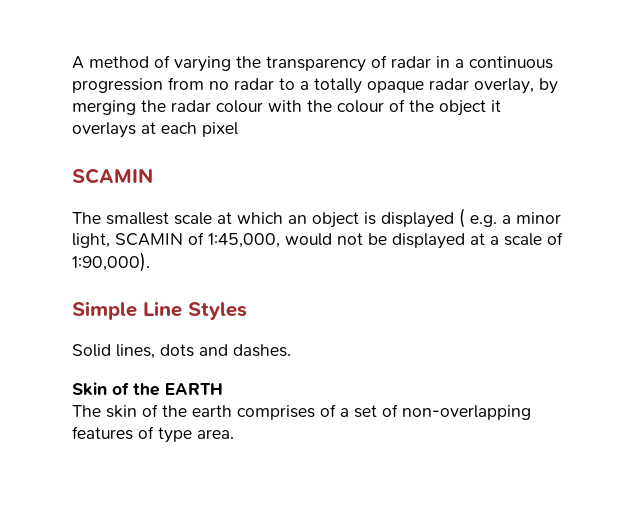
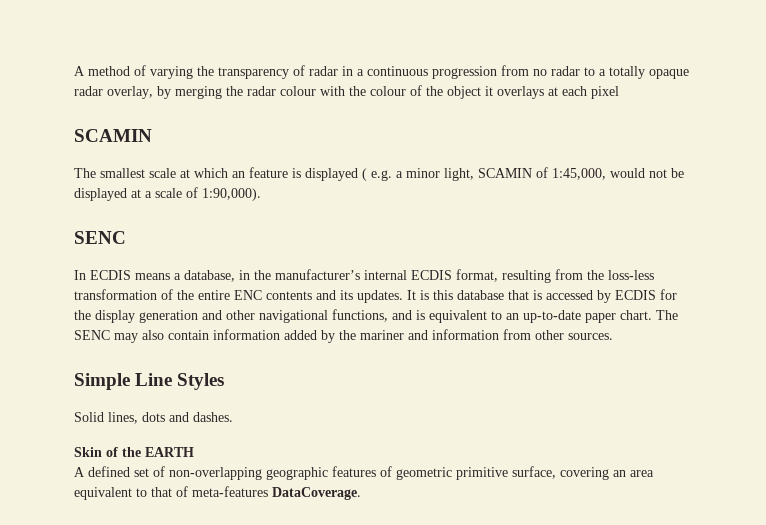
- The smallest scale at which an object is displayed ( e.g. a minor light, SCAMIN of 1:45,000, would not be displayed at a scale of 1:90,000).
+ The smallest scale at which an feature is displayed ( e.g. a minor light, SCAMIN of 1:45,000, would not be displayed at a scale of 1:90,000).
+ SENC
+ In ECDIS means a database, in the manufacturer’s internal ECDIS format, resulting from the loss-less transformation of the entire ENC contents and its updates. It is this database that is accessed by ECDIS for the display generation and other navigational functions, and is equivalent to an up-to-date paper chart. The SENC may also contain information added by the mariner and information from other sources.
- The skin of the earth comprises of a set of non-overlapping features of type area.
+ A defined set of non-overlapping geographic features of geometric primitive surface, covering an area equivalent to that of meta-features DataCoverage.

